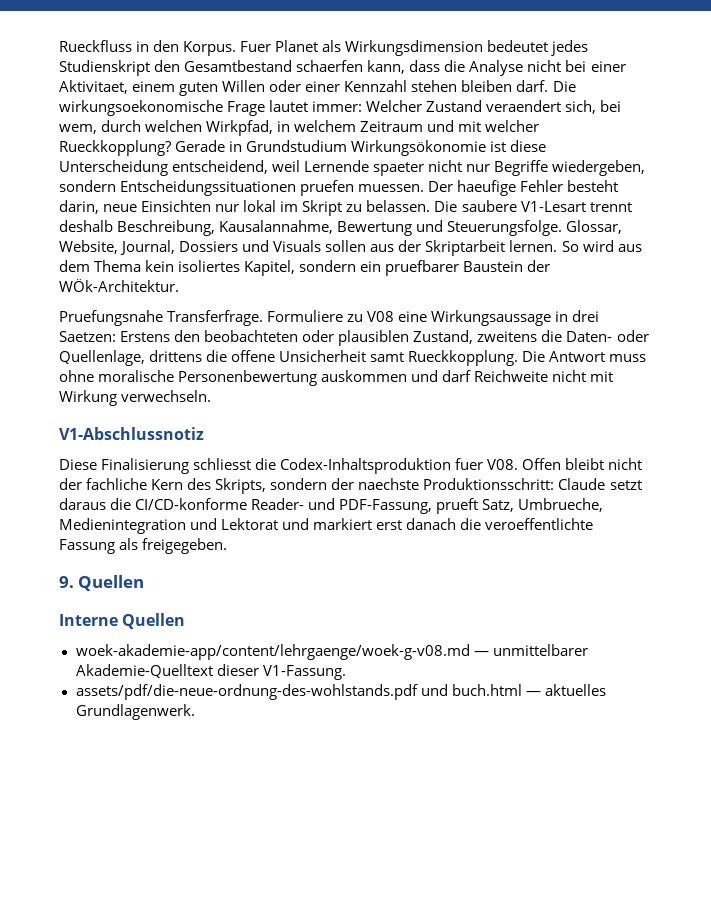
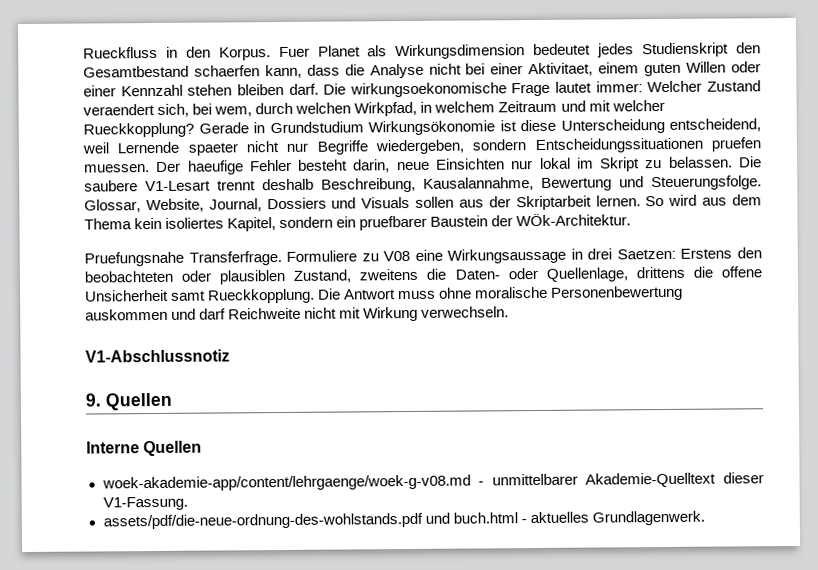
- Diese Finalisierung schliesst die Codex-Inhaltsproduktion fuer V08. Offen bleibt nicht der fachliche Kern des Skripts, sondern der naechste Produktionsschritt: Claude setzt daraus die CI/CD-konforme Reader- und PDF-Fassung, prueft Satz, Umbrueche, Medienintegration und Lektorat und markiert erst danach die veroeffentlichte Fassung als freigegeben.
- woek-akademie-app/content/lehrgaenge/woek-g-v08.md — unmittelbarer Akademie-Quelltext dieser V1-Fassung.
+ woek-akademie-app/content/lehrgaenge/woek-g-v08.md - unmittelbarer Akademie-Quelltext dieser V1-Fassung.
- assets/pdf/die-neue-ordnung-des-wohlstands.pdf und buch.html — aktuelles Grundlagenwerk.
+ assets/pdf/die-neue-ordnung-des-wohlstands.pdf und buch.html - aktuelles Grundlagenwerk.

